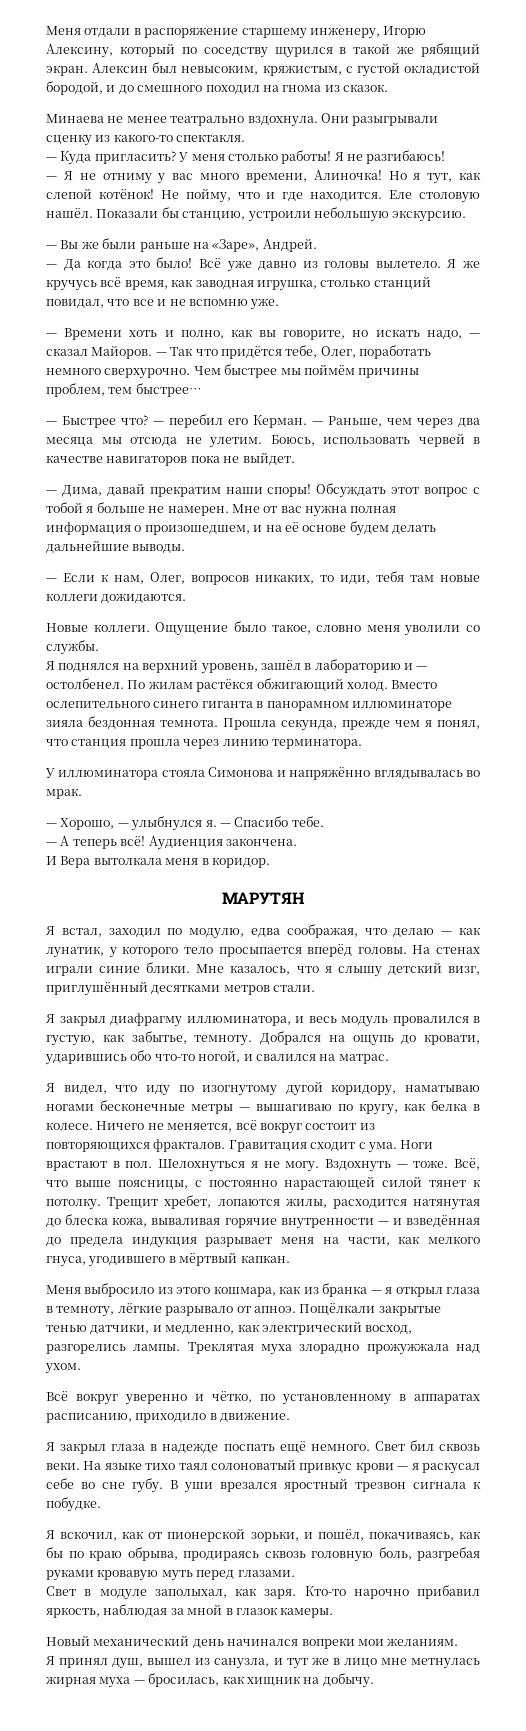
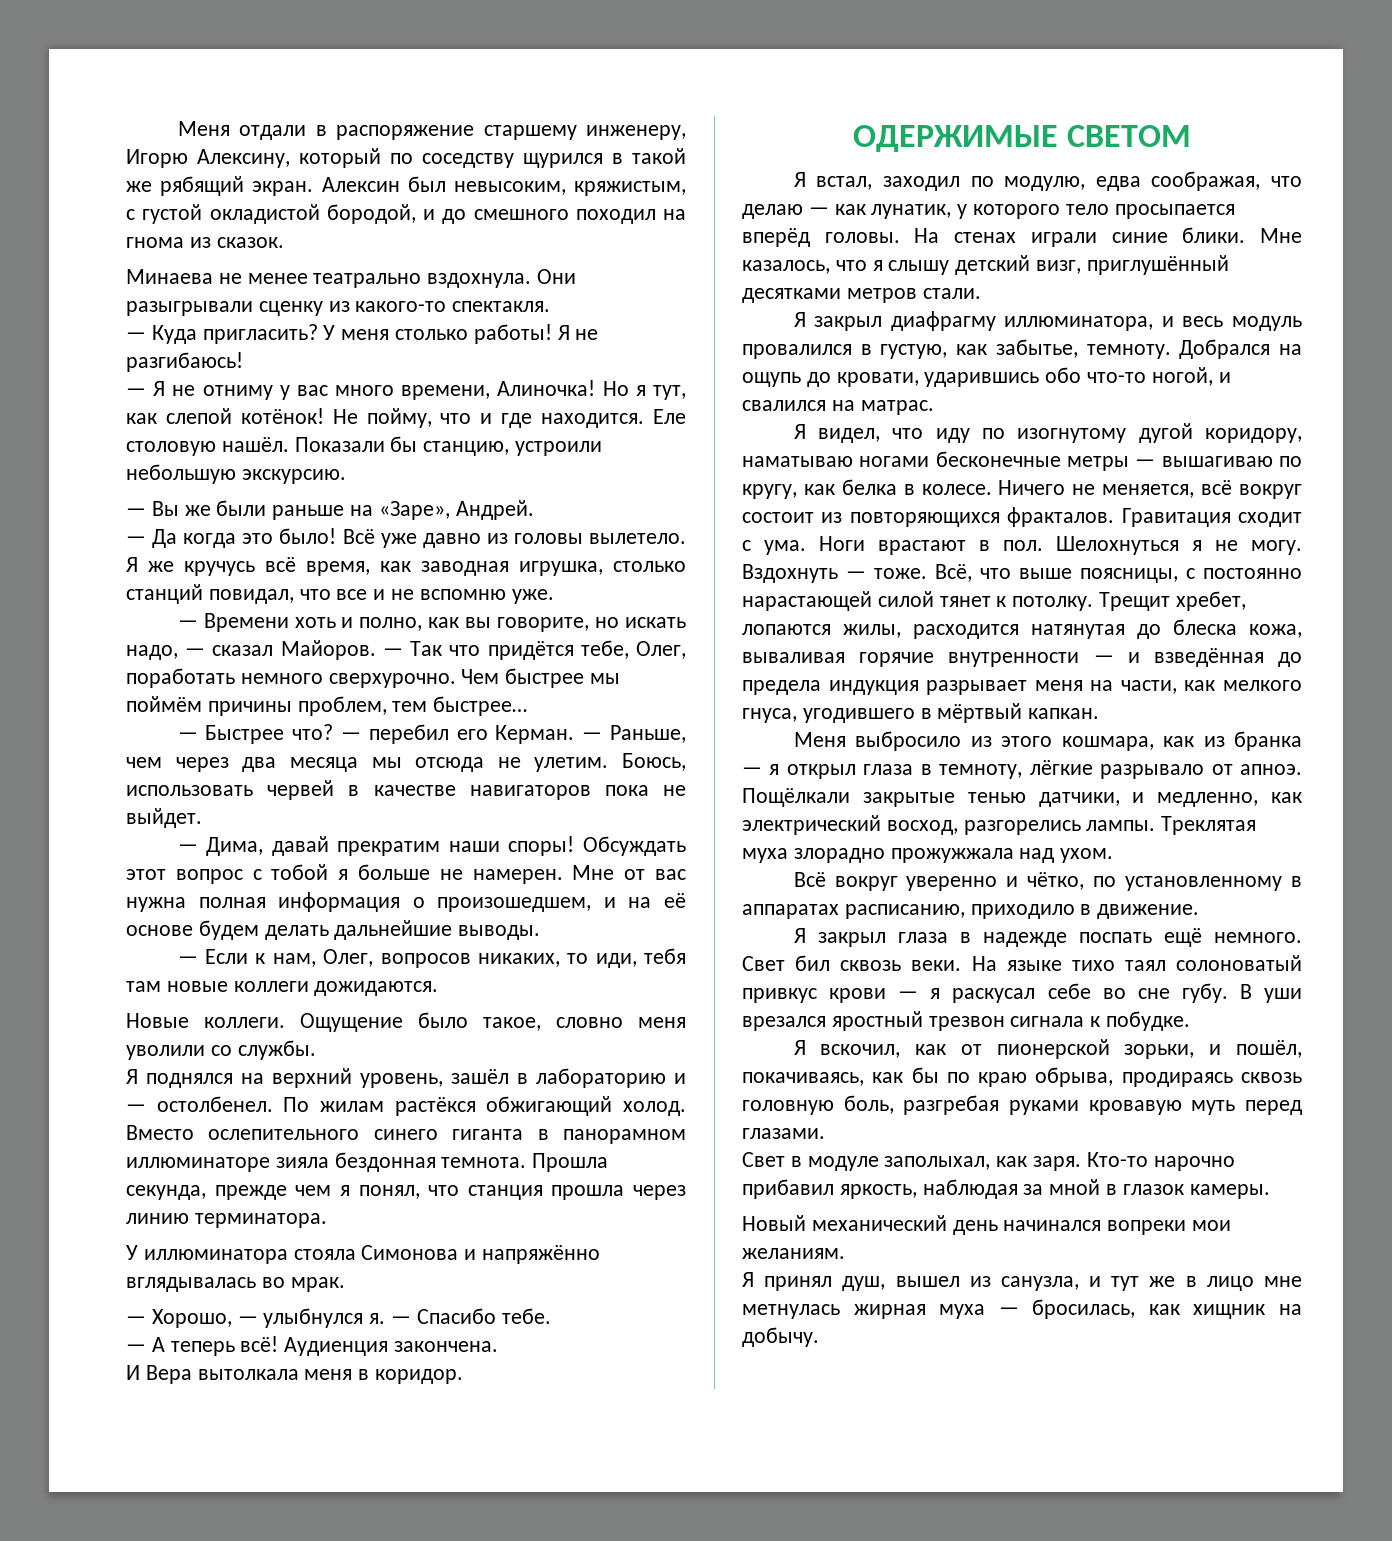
- МАРУТЯН
+ ОДЕРЖИМЫЕ СВЕТОМ

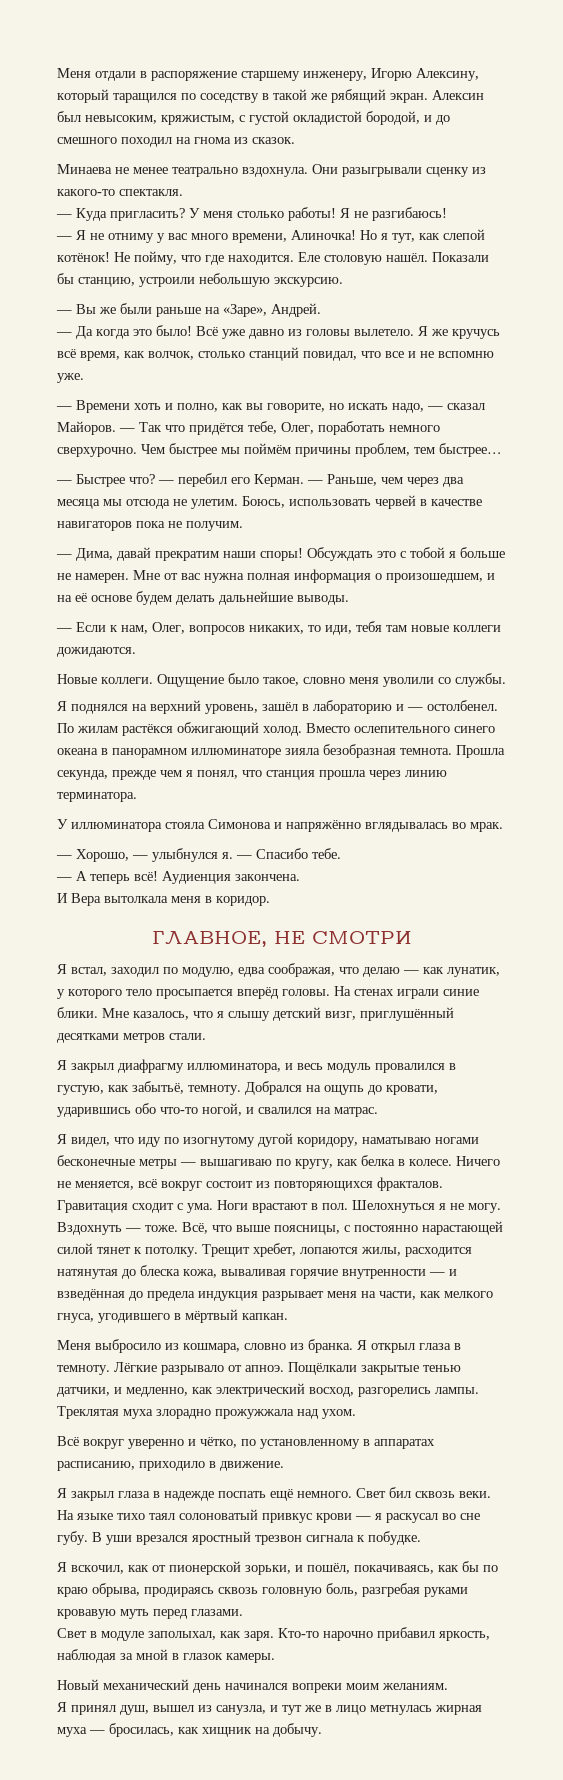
- Меня отдали в распоряжение старшему инженеру, Игорю Алексину, который по соседству щурился в такой же рябящий экран.
+ Меня отдали в распоряжение старшему инженеру, Игорю Алексину, который таращился по соседству в такой же рябящий экран.
- Не пойму, что и где находится.
+ Не пойму, что где находится.
- Я же кручусь всё время, как заводная игрушка, столько станций повидал, что все и не вспомню уже.
+ Я же кручусь всё время, как волчок, столько станций повидал, что все и не вспомню уже.
- Боюсь, использовать червей в качестве навигаторов пока не выйдет.
+ Боюсь, использовать червей в качестве навигаторов пока не получим.
- Обсуждать этот вопрос с тобой я больше не намерен.
+ Обсуждать это с тобой я больше не намерен.
- Вместо ослепительного синего гиганта в панорамном иллюминаторе зияла бездонная темнота.
+ Вместо ослепительного синего океана в панорамном иллюминаторе зияла безобразная темнота.
- ОДЕРЖИМЫЕ СВЕТОМ
+ ГЛАВНОЕ, НЕ СМОТРИ
- Я закрыл диафрагму иллюминатора, и весь модуль провалился в густую, как забытье, темноту.
+ Я закрыл диафрагму иллюминатора, и весь модуль провалился в густую, как забытьё, темноту.
- Меня выбросило из этого кошмара, как из бранка — я открыл глаза в темноту, лёгкие разрывало от апноэ.
+ Меня выбросило из кошмара, словно из бранка. Я открыл глаза в темноту. Лёгкие разрывало от апноэ.
- На языке тихо таял солоноватый привкус крови — я раскусал себе во сне губу.
+ На языке тихо таял солоноватый привкус крови — я раскусал во сне губу.
- Новый механический день начинался вопреки мои желаниям.
+ Новый механический день начинался вопреки моим желаниям.
- Я принял душ, вышел из санузла, и тут же в лицо мне метнулась жирная муха — бросилась, как хищник на добычу.
+ Я принял душ, вышел из санузла, и тут же в лицо метнулась жирная муха — бросилась, как хищник на добычу.

